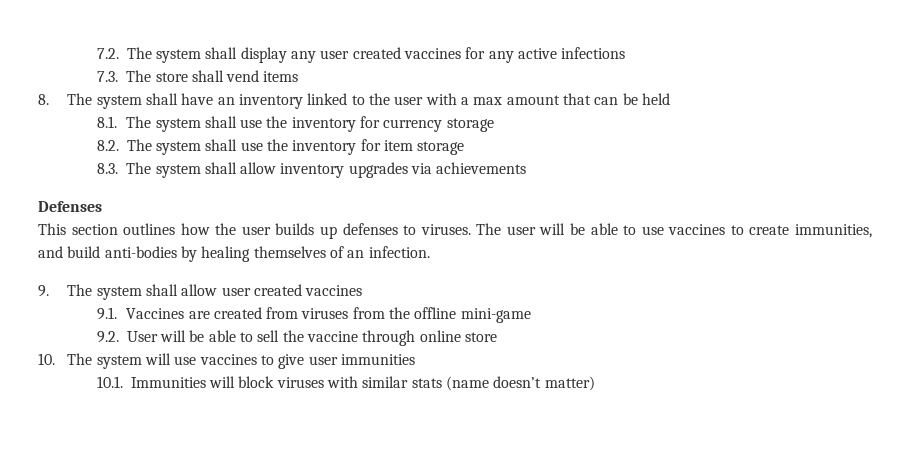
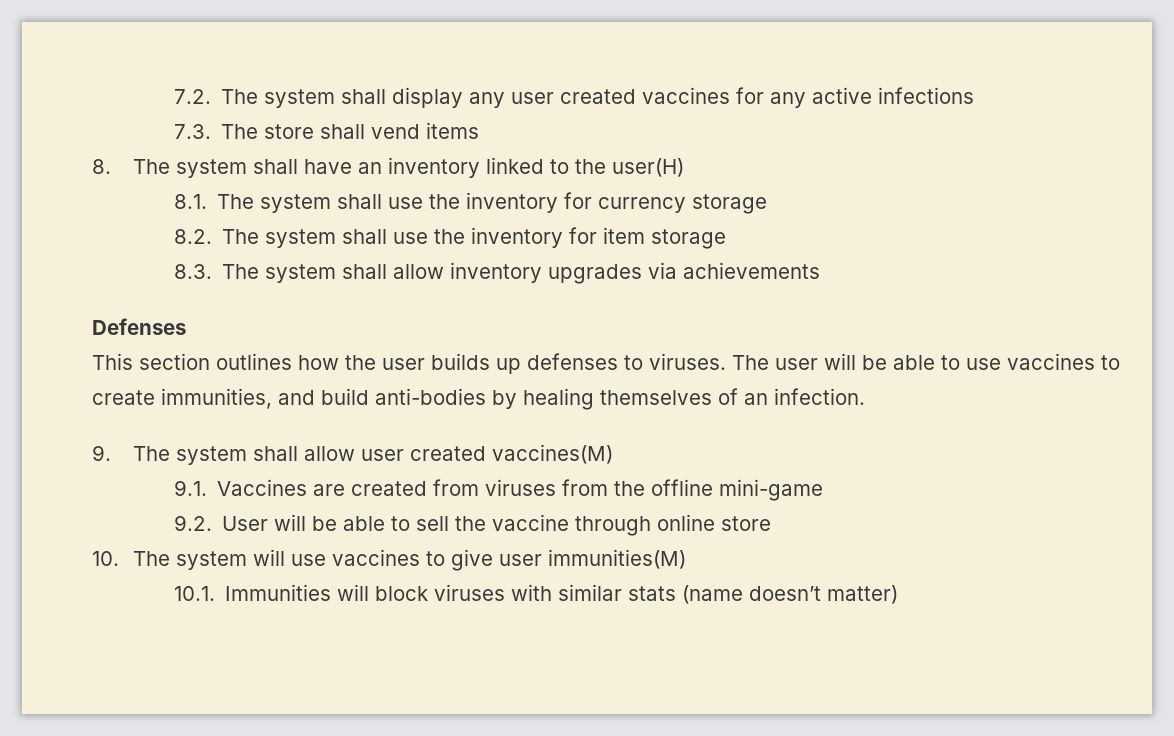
- 8. The system shall have an inventory linked to the user with a max amount that can be held
+ 8. The system shall have an inventory linked to the user(H)
- 9. The system shall allow user created vaccines
+ 9. The system shall allow user created vaccines(M)
- 10. The system will use vaccines to give user immunities
+ 10. The system will use vaccines to give user immunities(M)

